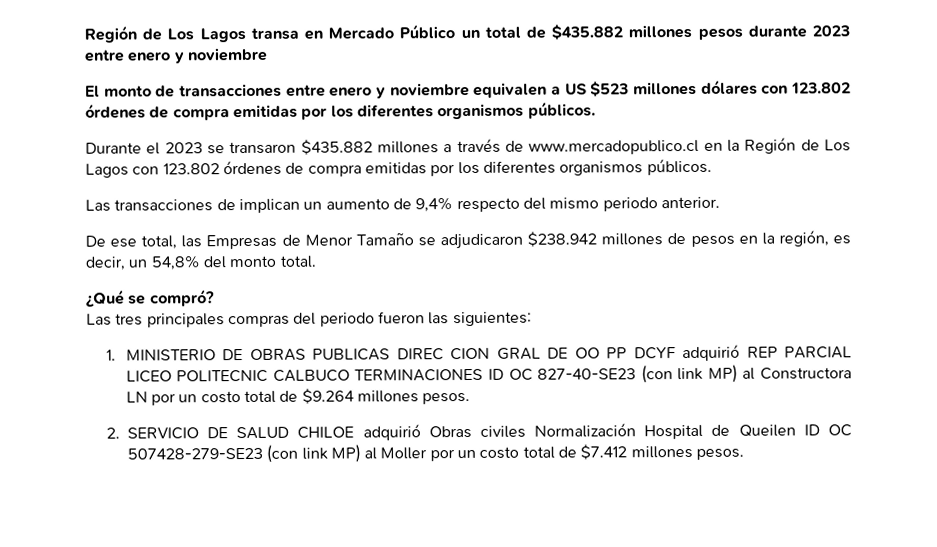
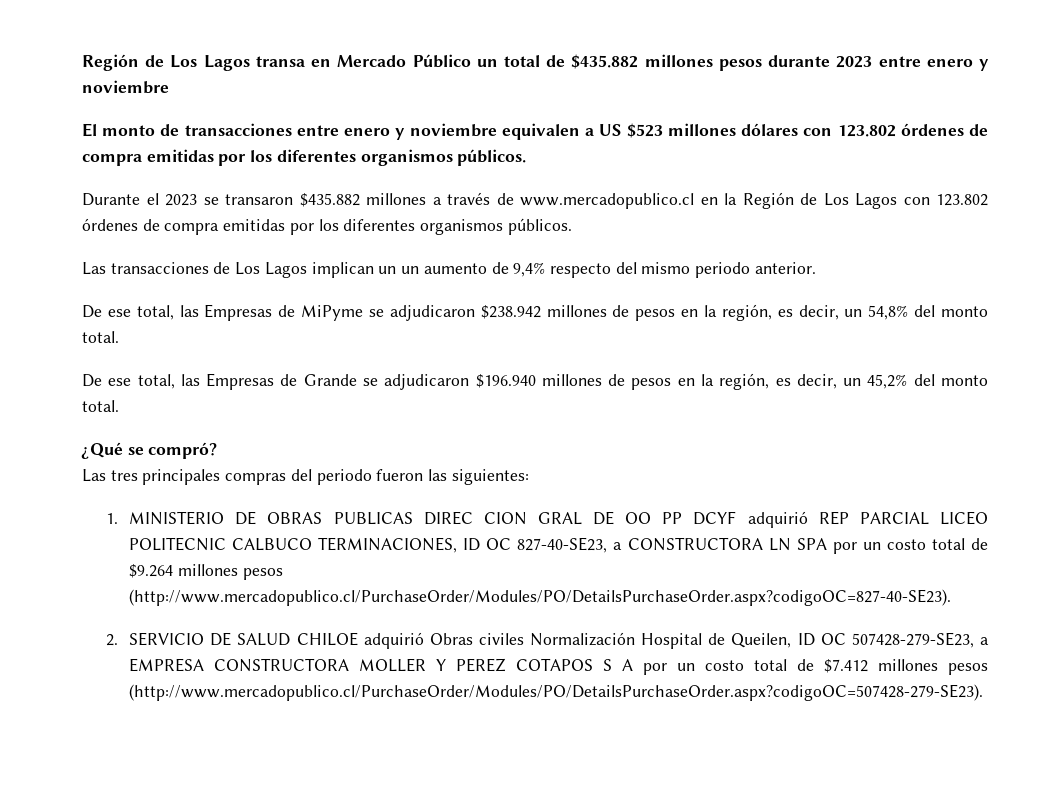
- Las transacciones de implican un aumento de 9,4% respecto del mismo periodo anterior.
+ Las transacciones de Los Lagos implican un un aumento de 9,4% respecto del mismo periodo anterior.
- De ese total, las Empresas de Menor Tamaño se adjudicaron $238.942 millones de pesos en la región, es decir, un 54,8% del monto total.
+ De ese total, las Empresas de MiPyme se adjudicaron $238.942 millones de pesos en la región, es decir, un 54,8% del monto total.
+ De ese total, las Empresas de Grande se adjudicaron $196.940 millones de pesos en la región, es decir, un 45,2% del monto total.
- 1. MINISTERIO DE OBRAS PUBLICAS DIREC CION GRAL DE OO PP DCYF adquirió REP PARCIAL LICEO POLITECNIC CALBUCO TERMINACIONES ID OC 827-40-SE23 (con link MP) al Constructora LN por un costo total de $9.264 millones pesos.
+ 1. MINISTERIO DE OBRAS PUBLICAS DIREC CION GRAL DE OO PP DCYF adquirió REP PARCIAL LICEO POLITECNIC CALBUCO TERMINACIONES, ID OC 827-40-SE23, a CONSTRUCTORA LN SPA por un costo total de $9.264 millones pesos (http://www.mercadopublico.cl/PurchaseOrder/Modules/PO/DetailsPurchaseOrder.aspx?codigoOC=827-40-SE23).
- 2. SERVICIO DE SALUD CHILOE adquirió Obras civiles Normalización Hospital de Queilen ID OC 507428-279-SE23 (con link MP) al Moller por un costo total de $7.412 millones pesos.
+ 2. SERVICIO DE SALUD CHILOE adquirió Obras civiles Normalización Hospital de Queilen, ID OC 507428-279-SE23, a EMPRESA CONSTRUCTORA MOLLER Y PEREZ COTAPOS S A por un costo total de $7.412 millones pesos (http://www.mercadopublico.cl/PurchaseOrder/Modules/PO/DetailsPurchaseOrder.aspx?codigoOC=507428-279-SE23).

